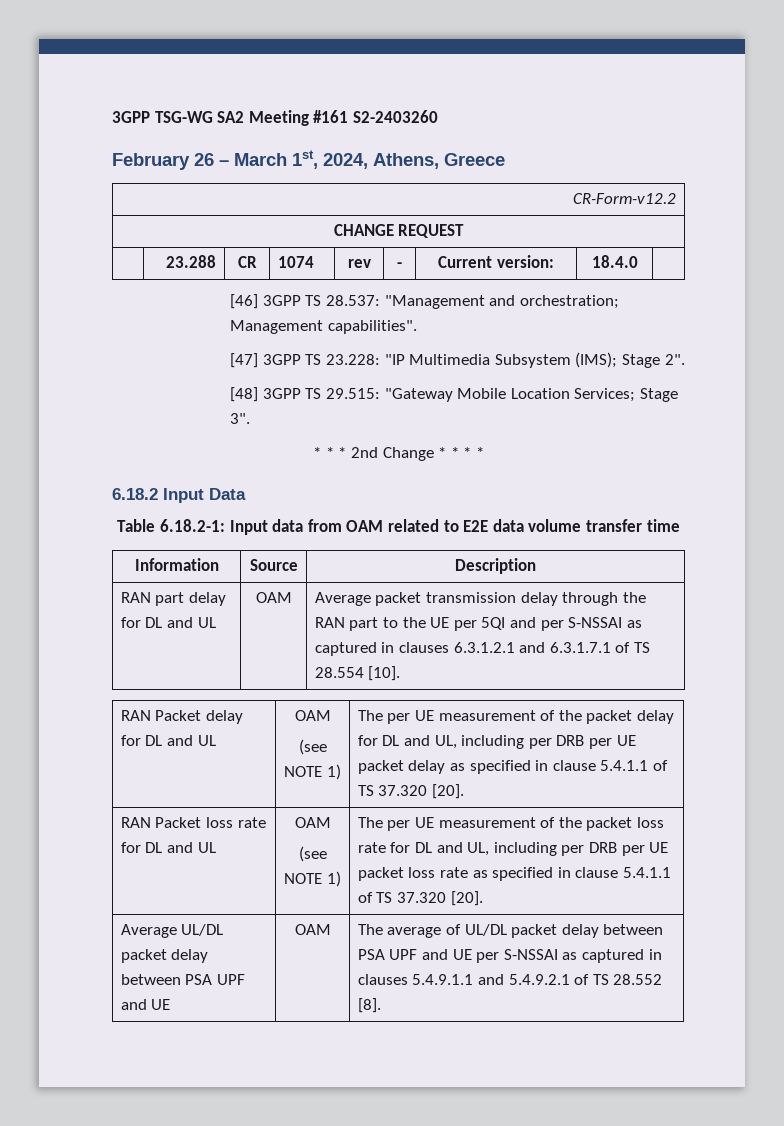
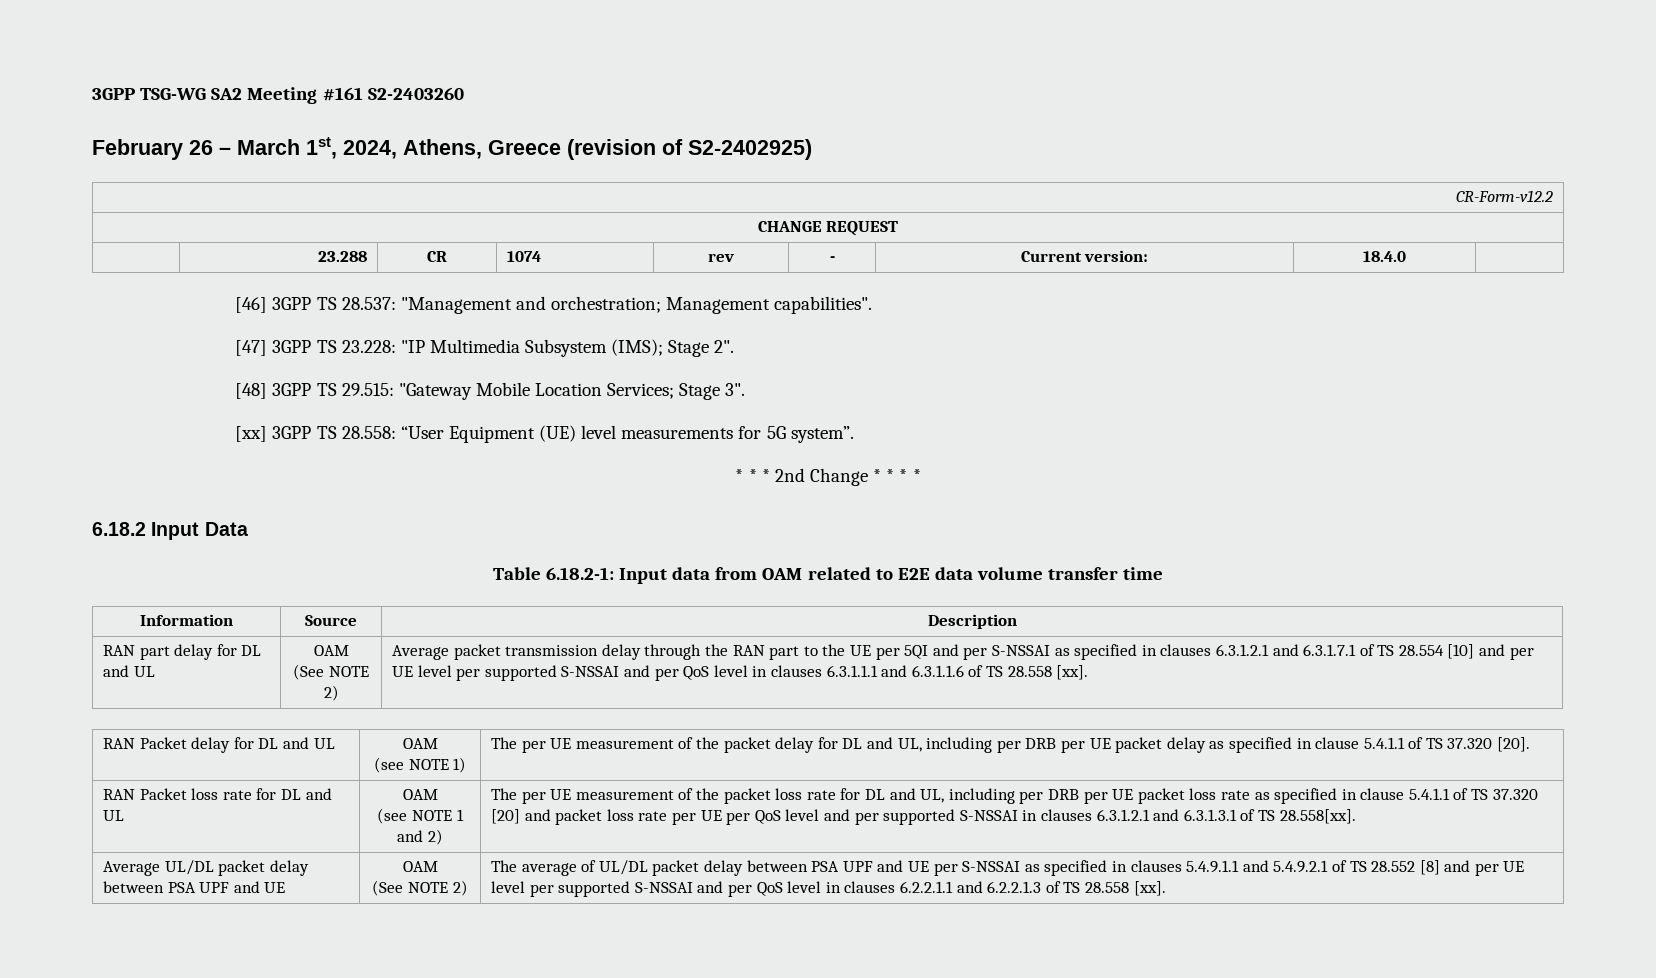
- February 26 – March 1st, 2024, Athens, Greece
+ February 26 – March 1st, 2024, Athens, Greece (revision of S2-2402925)
+ [xx] 3GPP TS 28.558: “User Equipment (UE) level measurements for 5G system”.
  RAN part delay for DL and UL | OAM
+ (See NOTE 2)
- Average packet transmission delay through the RAN part to the UE per 5QI and per S-NSSAI as captured in clauses 6.3.1.2.1 and 6.3.1.7.1 of TS 28.554 [10].
+ Average packet transmission delay through the RAN part to the UE per 5QI and per S-NSSAI as specified in clauses 6.3.1.2.1 and 6.3.1.7.1 of TS 28.554 [10] and per UE level per supported S-NSSAI and per QoS level in clauses 6.3.1.1.1 and 6.3.1.1.6 of TS 28.558 [xx].
  RAN Packet loss rate for DL and UL | OAM
- (see NOTE 1)
+ (see NOTE 1 and 2)
- The per UE measurement of the packet loss rate for DL and UL, including per DRB per UE packet loss rate as specified in clause 5.4.1.1 of TS 37.320 [20].
+ The per UE measurement of the packet loss rate for DL and UL, including per DRB per UE packet loss rate as specified in clause 5.4.1.1 of TS 37.320 [20] and packet loss rate per UE per QoS level and per supported S-NSSAI in clauses 6.3.1.2.1 and 6.3.1.3.1 of TS 28.558[xx].
  Average UL/DL packet delay between PSA UPF and UE | OAM
+ (See NOTE 2)
- The average of UL/DL packet delay between PSA UPF and UE per S-NSSAI as captured in clauses 5.4.9.1.1 and 5.4.9.2.1 of TS 28.552 [8].
+ The average of UL/DL packet delay between PSA UPF and UE per S-NSSAI as specified in clauses 5.4.9.1.1 and 5.4.9.2.1 of TS 28.552 [8] and per UE level per supported S-NSSAI and per QoS level in clauses 6.2.2.1.1 and 6.2.2.1.3 of TS 28.558 [xx].

